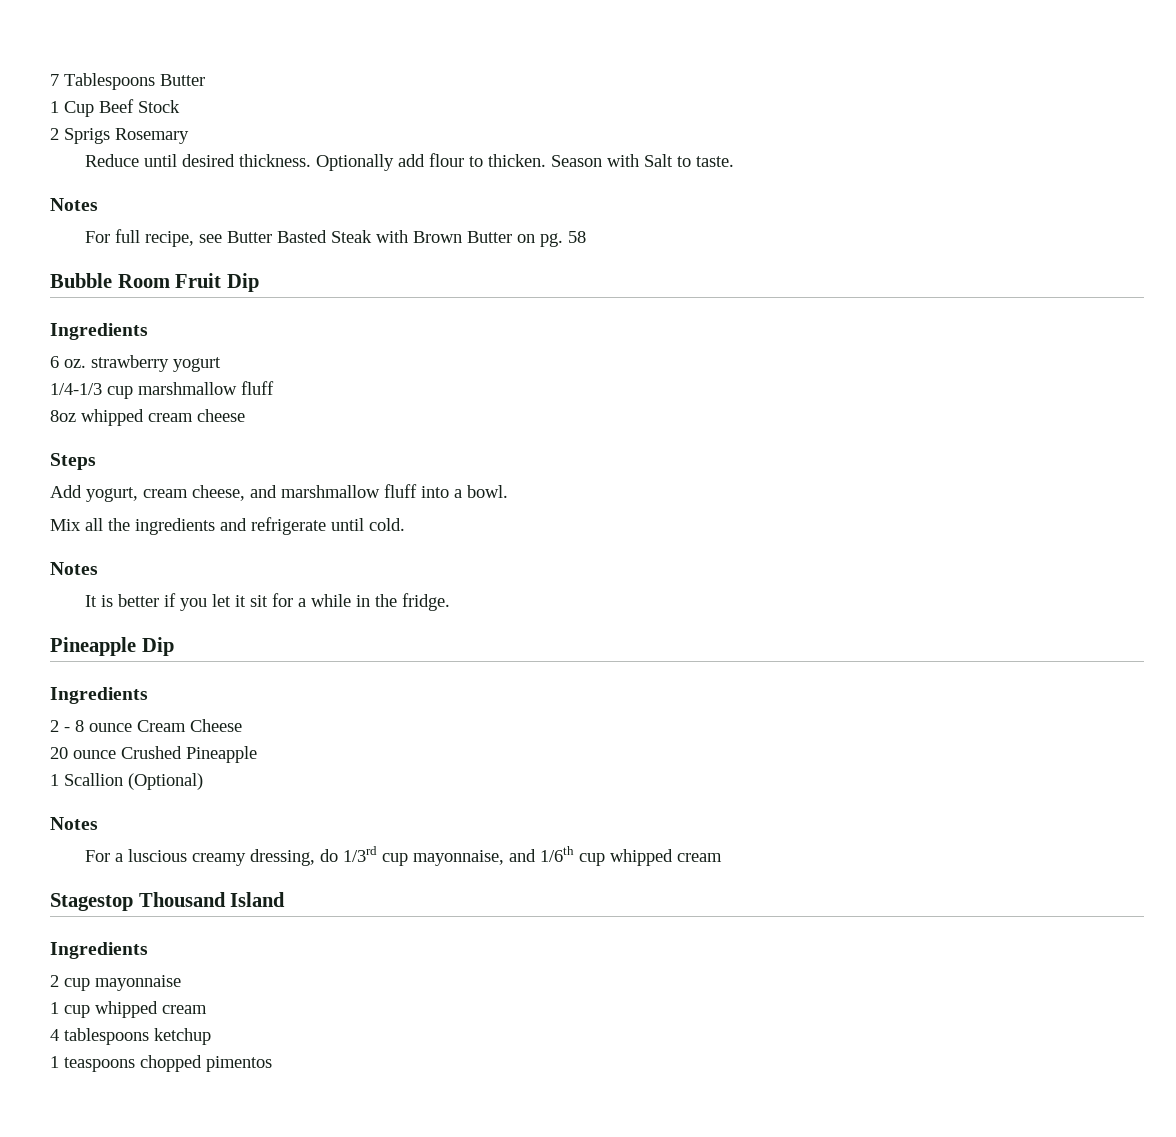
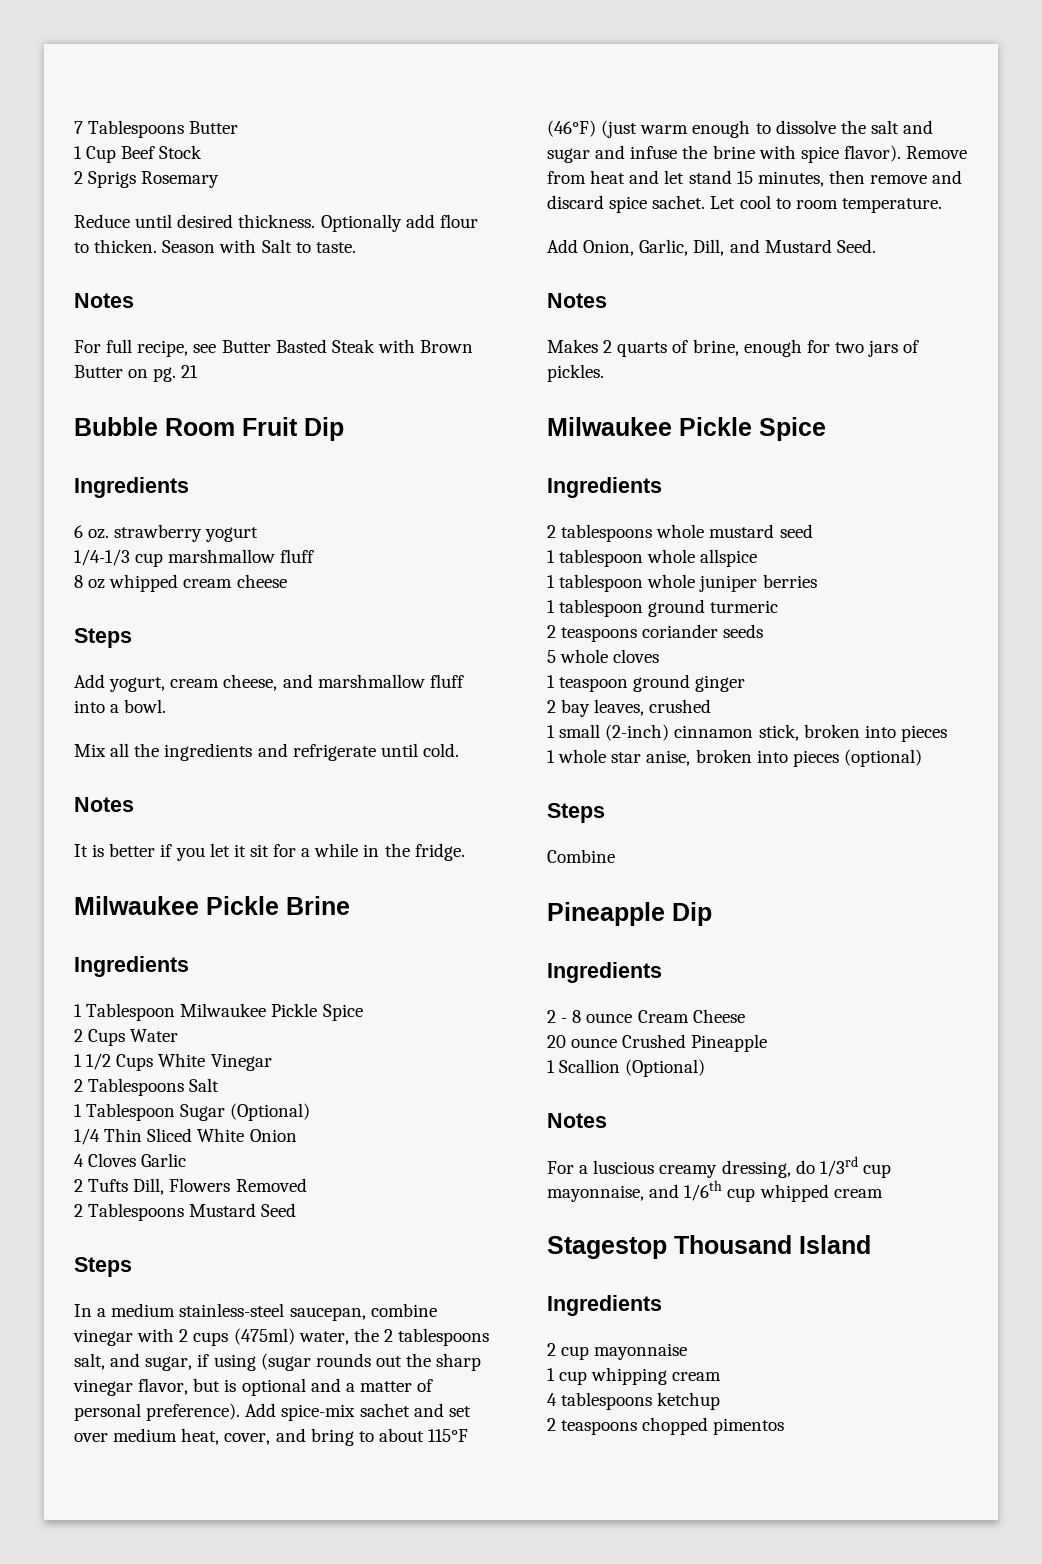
- 58
+ 21
- 8oz whipped cream cheese
+ 8 oz whipped cream cheese
+ Milwaukee Pickle Brine
+ Ingredients
+ 1 Tablespoon Milwaukee Pickle Spice
+ 2 Cups Water
+ 1 1/2 Cups White Vinegar
+ 2 Tablespoons Salt
+ 1 Tablespoon Sugar (Optional)
+ 1/4 Thin Sliced White Onion
+ 4 Cloves Garlic
+ 2 Tufts Dill, Flowers Removed
+ 2 Tablespoons Mustard Seed
+ Steps
+ In a medium stainless-steel saucepan, combine vinegar with 2 cups (475ml) water, the 2 tablespoons salt, and sugar, if using (sugar rounds out the sharp vinegar flavor, but is optional and a matter of personal preference). Add spice-mix sachet and set over medium heat, cover, and bring to about 115°F (46°F) (just warm enough to dissolve the salt and sugar and infuse the brine with spice flavor). Remove from heat and let stand 15 minutes, then remove and discard spice sachet. Let cool to room temperature.
+ Add Onion, Garlic, Dill, and Mustard Seed.
+ Notes
+ Makes 2 quarts of brine, enough for two jars of pickles.
+ Milwaukee Pickle Spice
+ Ingredients
+ 2 tablespoons whole mustard seed
+ 1 tablespoon whole allspice
+ 1 tablespoon whole juniper berries
+ 1 tablespoon ground turmeric
+ 2 teaspoons coriander seeds
+ 5 whole cloves
+ 1 teaspoon ground ginger
+ 2 bay leaves, crushed
+ 1 small (2-inch) cinnamon stick, broken into pieces
+ 1 whole star anise, broken into pieces (optional)
+ Steps
+ Combine
- 1 cup whipped cream
+ 1 cup whipping cream
- 1 teaspoons chopped pimentos
+ 2 teaspoons chopped pimentos

